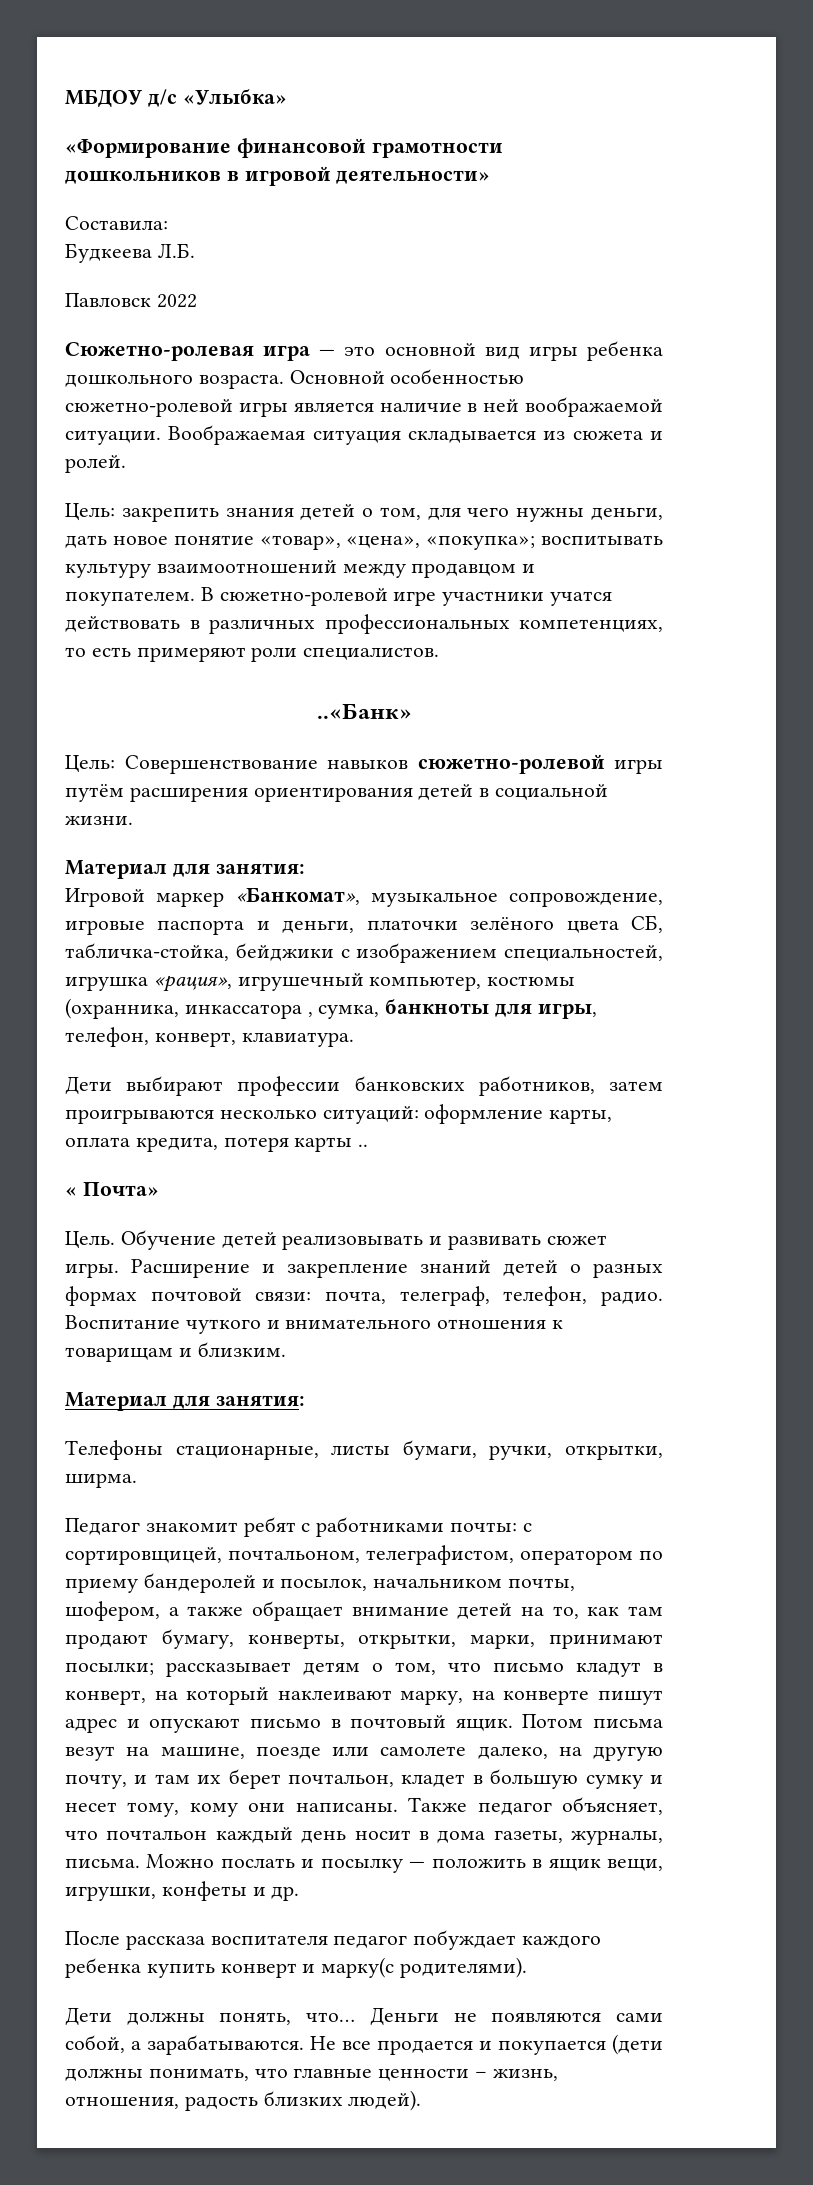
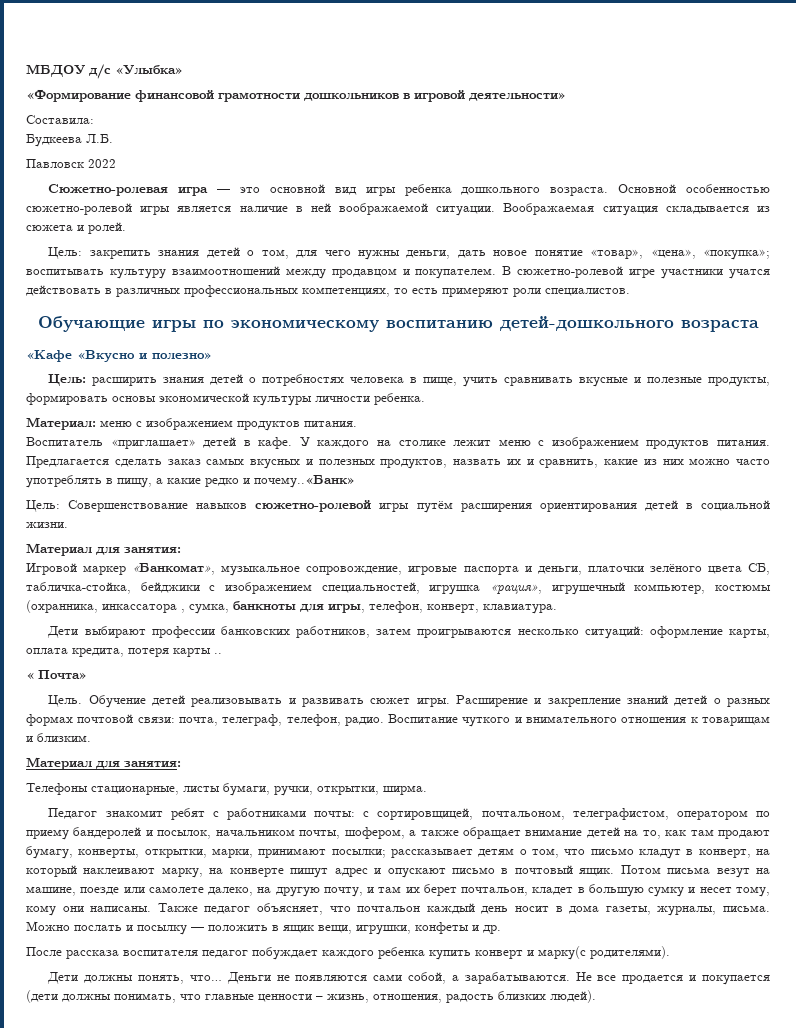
- ..«Банк»
+ Обучающие игры по экономическому воспитанию детей-дошкольного возраста
+ «Кафе «Вкусно и полезно»
+ Цель: расширить знания детей о потребностях человека в пище, учить сравнивать вкусные и полезные продукты, формировать основы экономической культуры личности ребенка.
+ Материал: меню с изображением продуктов питания.
+ Воспитатель «приглашает» детей в кафе. У каждого на столике лежит меню с изображением продуктов питания. Предлагается сделать заказ самых вкусных и полезных продуктов, назвать их и сравнить, какие из них можно часто употреблять в пищу, а какие редко и почему..«Банк»

